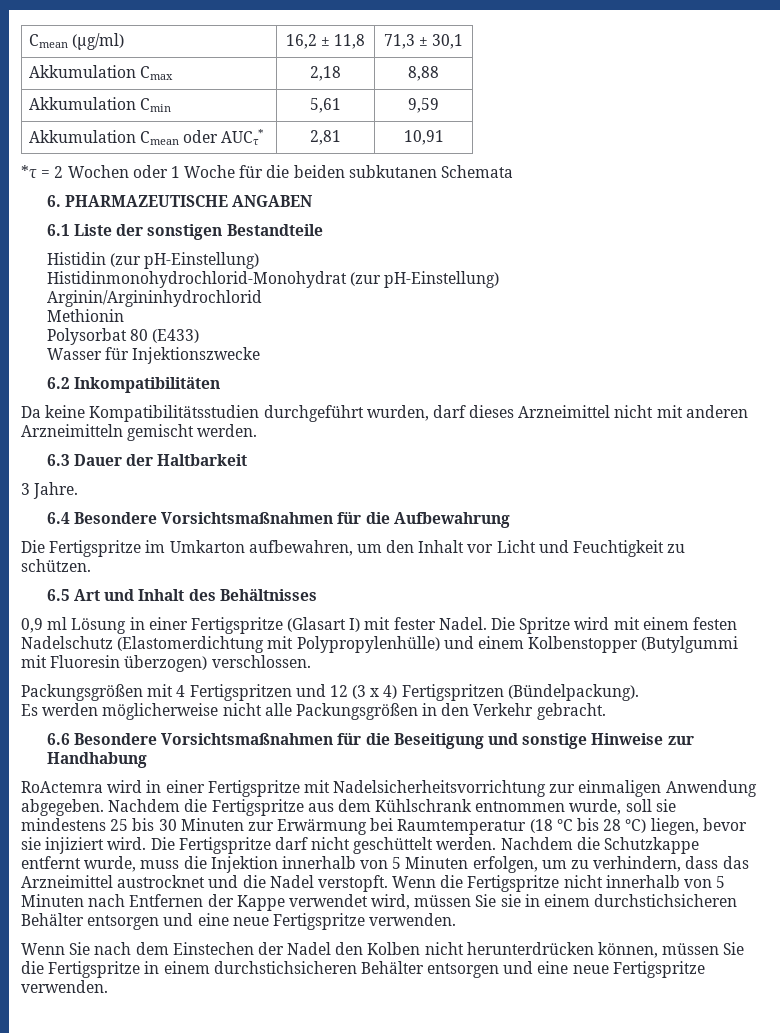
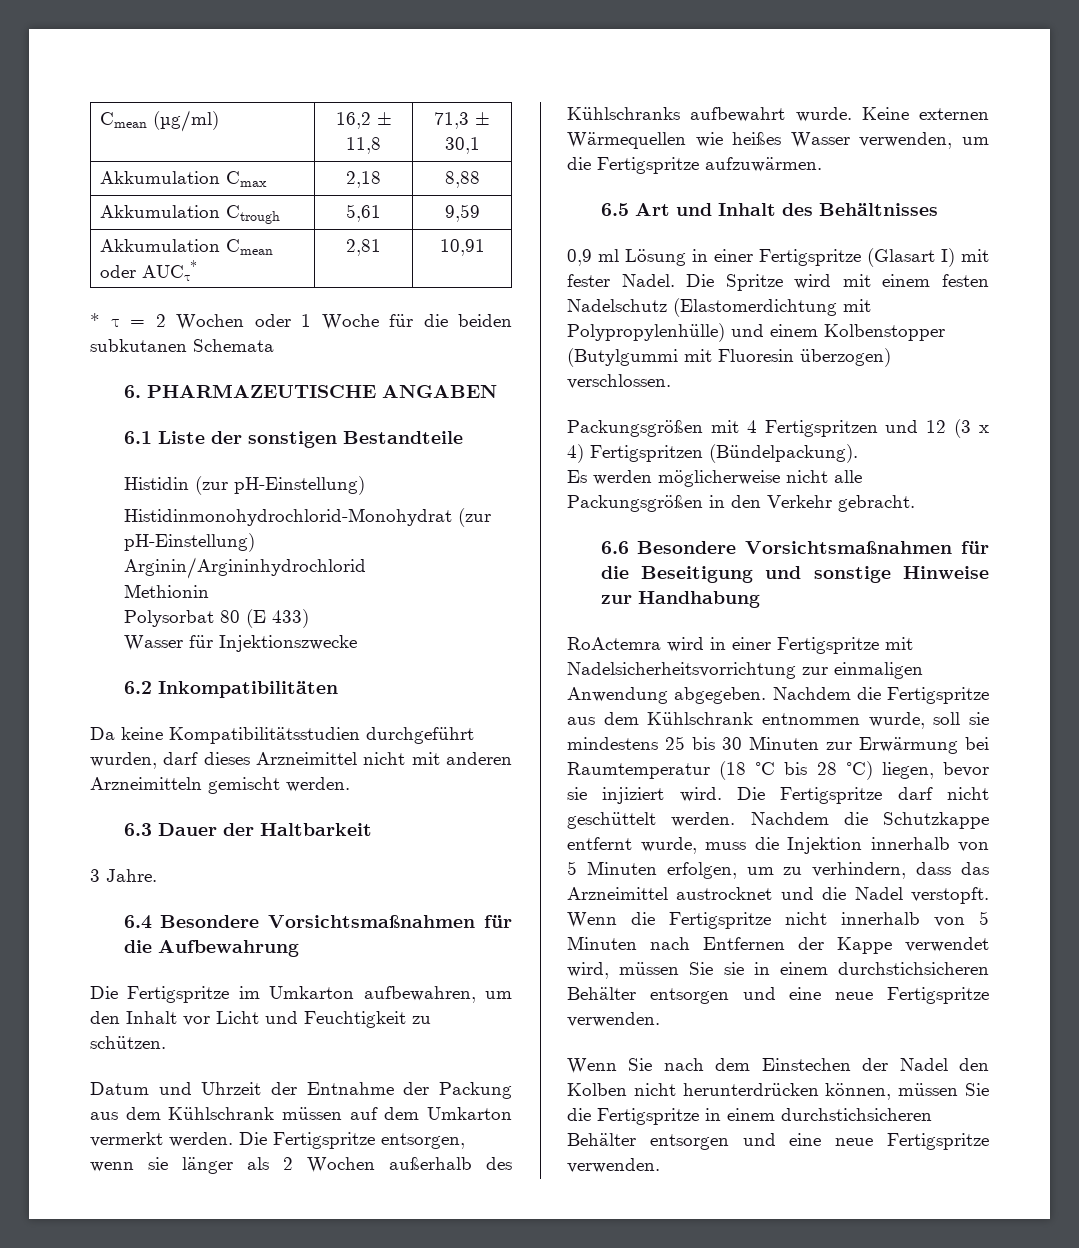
- Akkumulation Cmin | 5,61 | 9,59
+ Akkumulation Ctrough | 5,61 | 9,59
- *τ = 2 Wochen oder 1 Woche für die beiden subkutanen Schemata
+ * τ = 2 Wochen oder 1 Woche für die beiden subkutanen Schemata
- Polysorbat 80 (E433)
+ Polysorbat 80 (E 433)
+ Datum und Uhrzeit der Entnahme der Packung aus dem Kühlschrank müssen auf dem Umkarton vermerkt werden. Die Fertigspritze entsorgen, wenn sie länger als 2 Wochen außerhalb des Kühlschranks aufbewahrt wurde. Keine externen Wärmequellen wie heißes Wasser verwenden, um die Fertigspritze aufzuwärmen.

